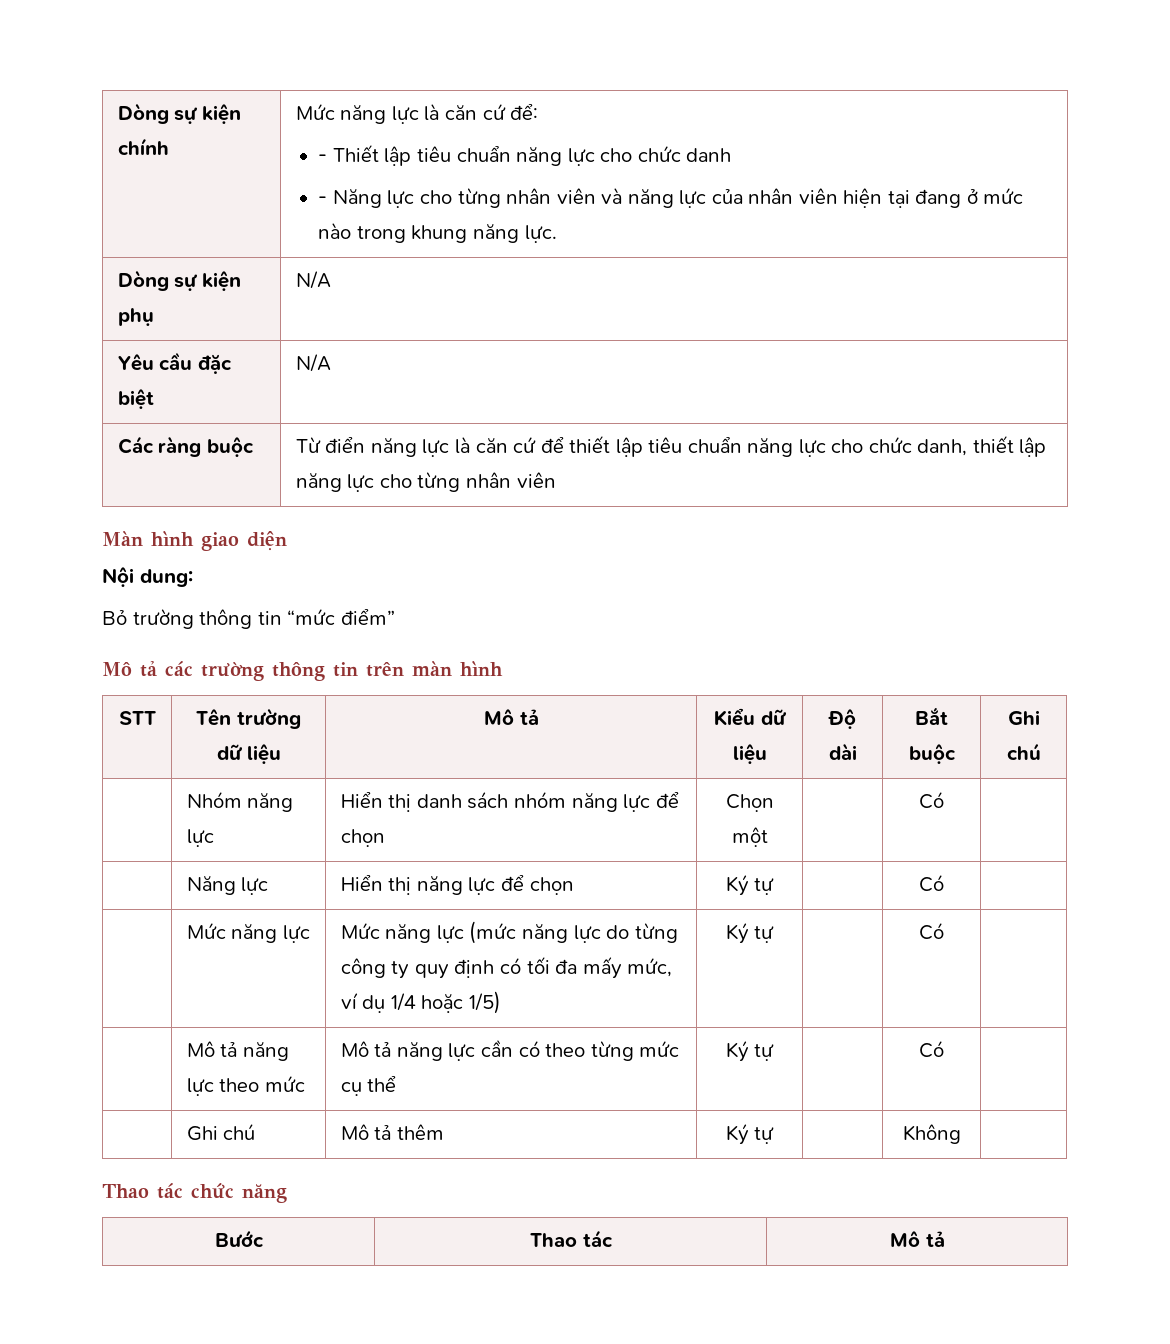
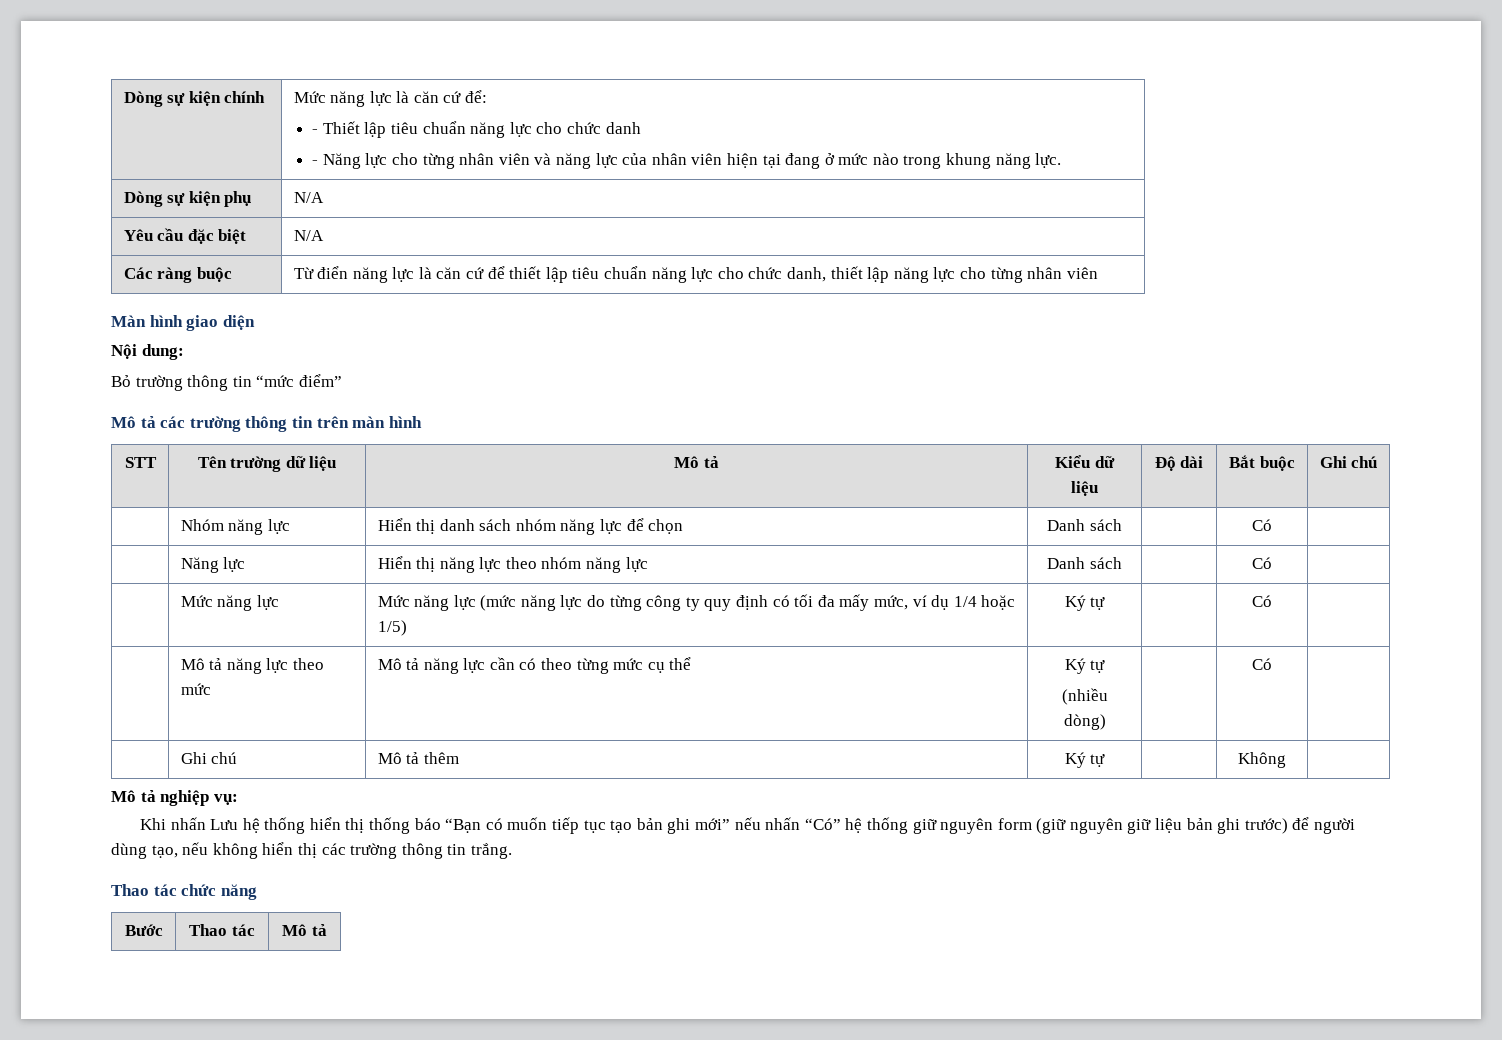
- | Nhóm năng lực | Hiển thị danh sách nhóm năng lực để chọn | Chọn một | | Có |
+ | Nhóm năng lực | Hiển thị danh sách nhóm năng lực để chọn | Danh sách | | Có |
- | Năng lực | Hiển thị năng lực để chọn | Ký tự | | Có |
+ | Năng lực | Hiển thị năng lực theo nhóm năng lực | Danh sách | | Có |
- | Mô tả năng lực theo mức | Mô tả năng lực cần có theo từng mức cụ thể | Ký tự | | Có |
+ | Mô tả năng lực theo mức | Mô tả năng lực cần có theo từng mức cụ thể | Ký tự
+ (nhiều dòng) | | Có |
+ Mô tả nghiệp vụ:
+ Khi nhấn Lưu hệ thống hiển thị thống báo “Bạn có muốn tiếp tục tạo bản ghi mới” nếu nhấn “Có” hệ thống giữ nguyên form (giữ nguyên giữ liệu bản ghi trước) để người dùng tạo, nếu không hiển thị các trường thông tin trắng.

